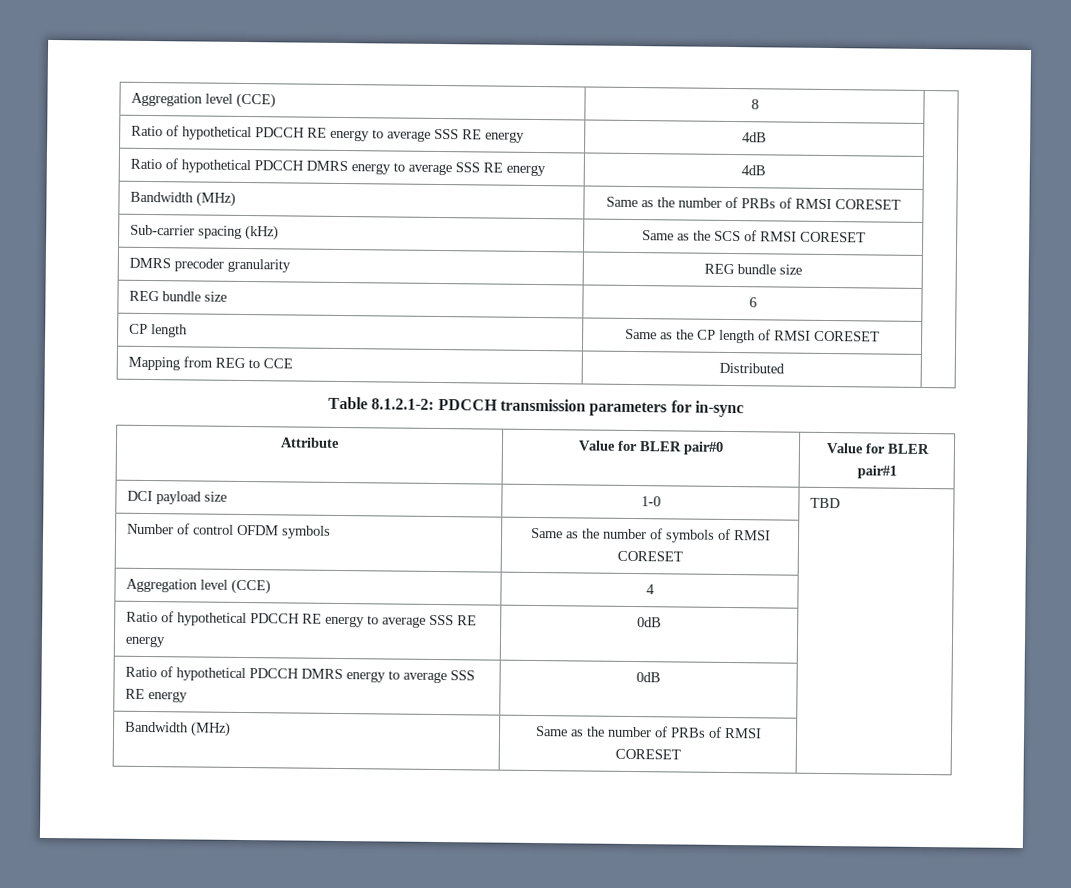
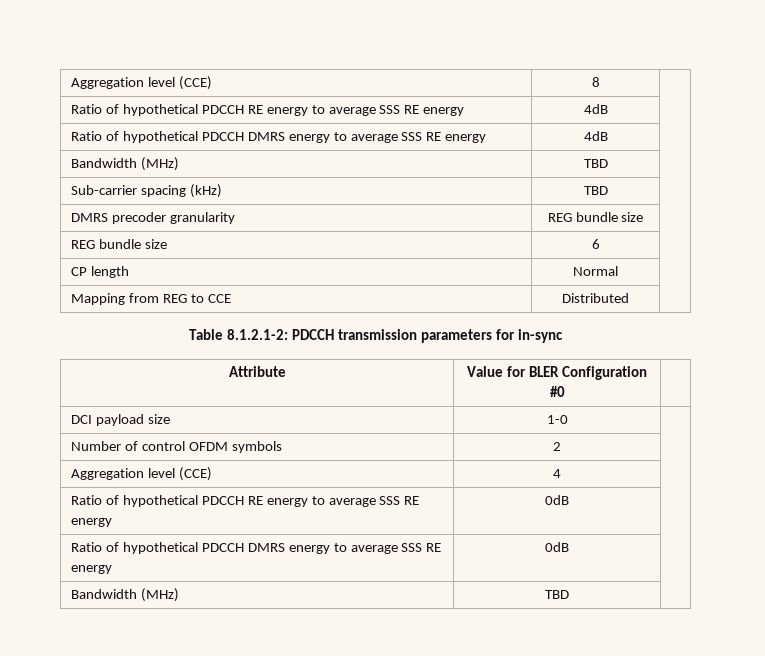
  Ratio of hypothetical PDCCH DMRS energy to average SSS RE energy | 4dB |
- Bandwidth (MHz) | Same as the number of PRBs of RMSI CORESET |
- Sub-carrier spacing (kHz) | Same as the SCS of RMSI CORESET |
+ Bandwidth (MHz) | TBD |
+ Sub-carrier spacing (kHz) | TBD |
- CP length | Same as the CP length of RMSI CORESET |
+ CP length | Normal |
- Attribute | Value for BLER pair#0 | Value for BLER pair#1
+ Attribute | Value for BLER Configuration #0 |
- DCI payload size | 1-0 | TBD
+ DCI payload size | 1-0 |
- Number of control OFDM symbols | Same as the number of symbols of RMSI CORESET |
+ Number of control OFDM symbols | 2 |
  Ratio of hypothetical PDCCH DMRS energy to average SSS RE energy | 0dB |
- Bandwidth (MHz) | Same as the number of PRBs of RMSI CORESET |
+ Bandwidth (MHz) | TBD |

